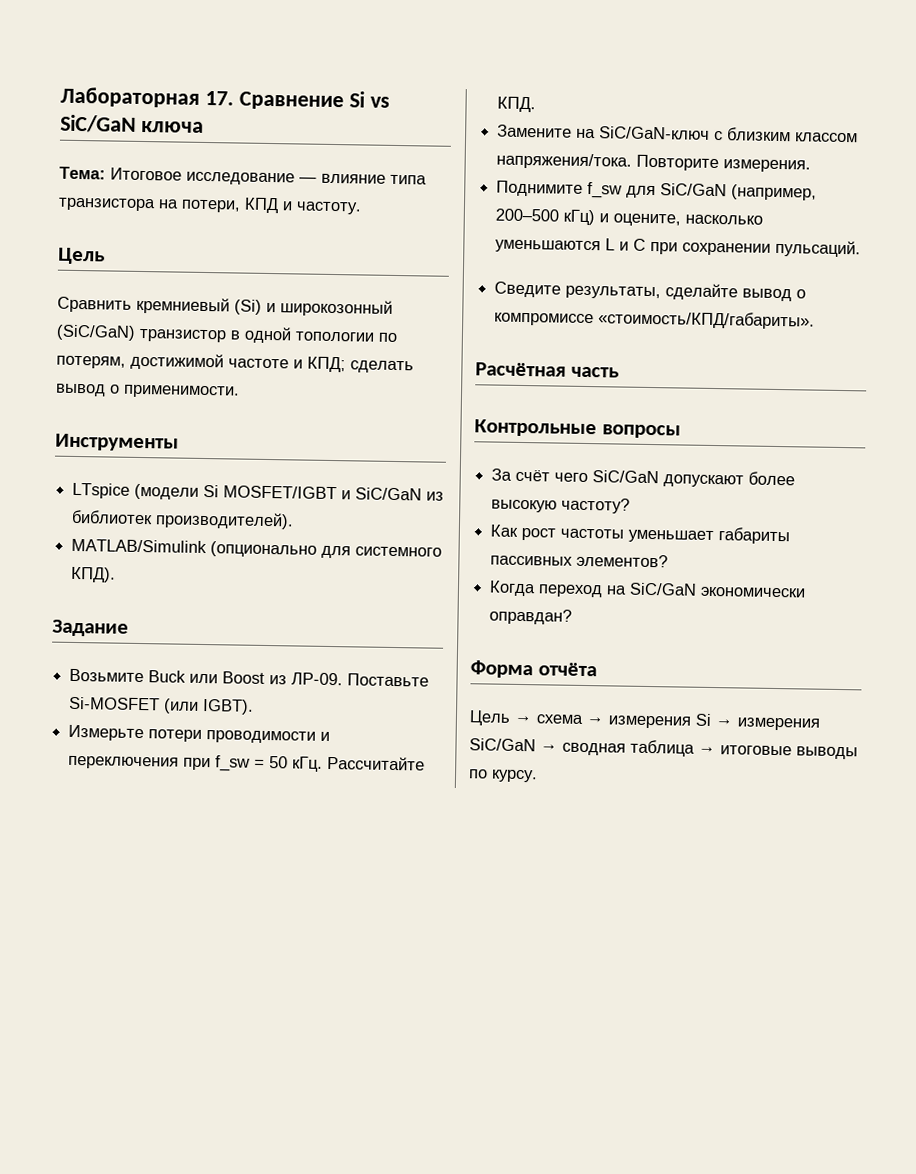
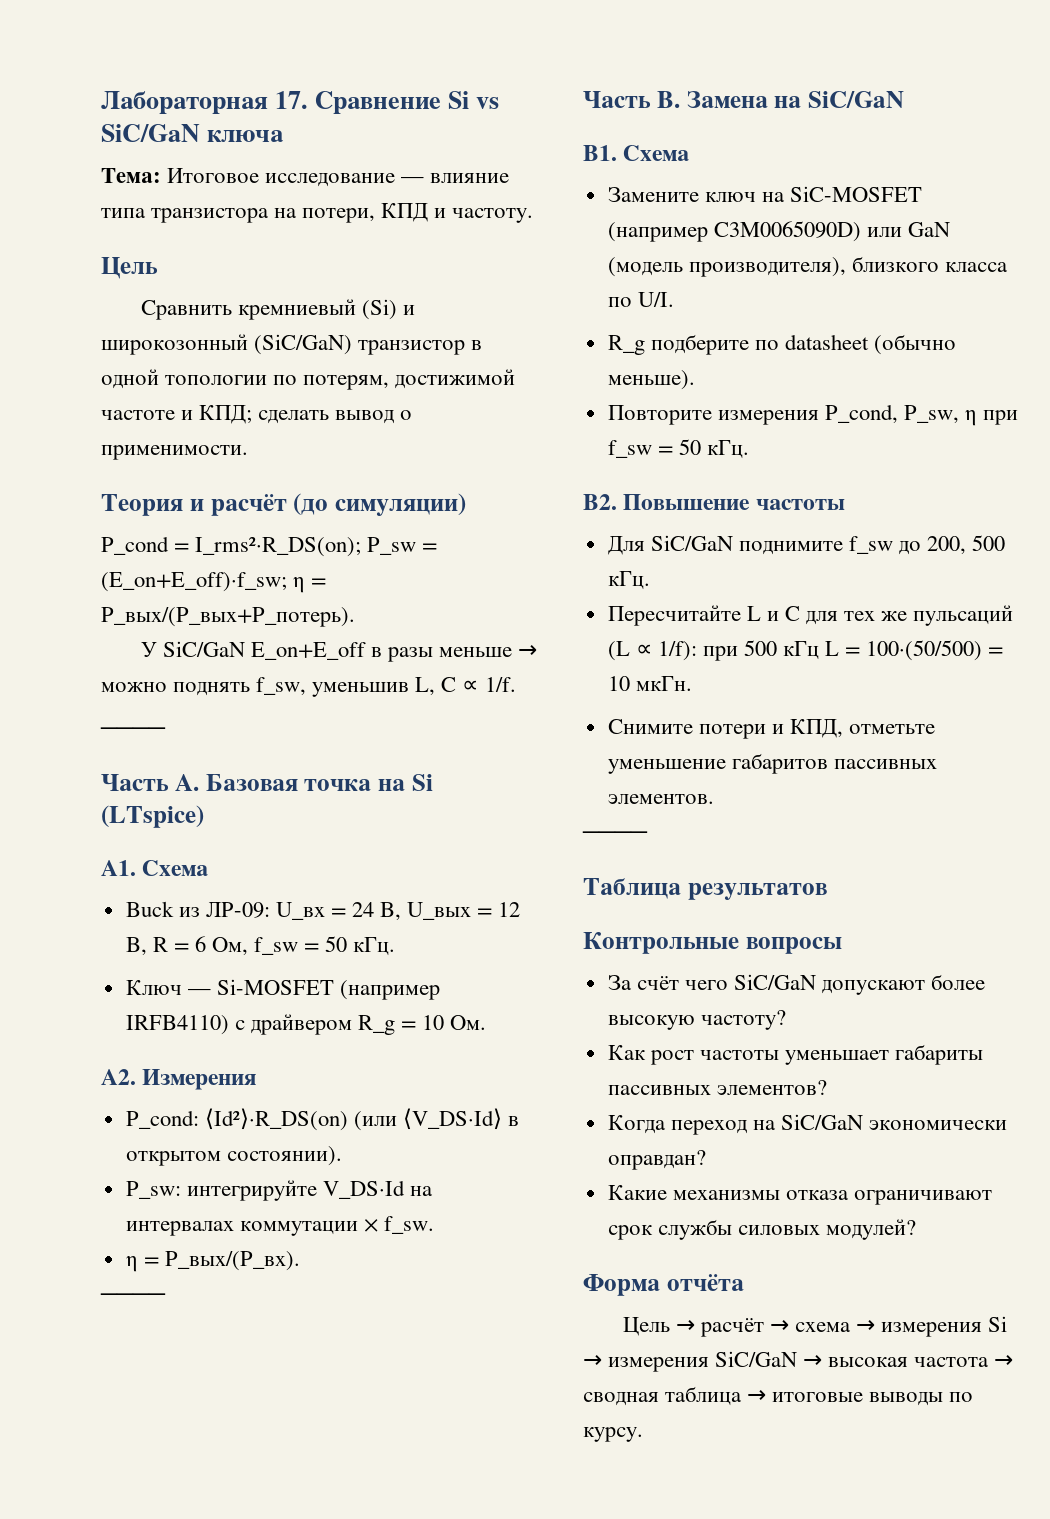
- Инструменты
- LTspice (модели Si MOSFET/IGBT и SiC/GaN из библиотек производителей).
- MATLAB/Simulink (опционально для системного КПД).
- Задание
- Возьмите Buck или Boost из ЛР-09. Поставьте Si-MOSFET (или IGBT).
- Измерьте потери проводимости и переключения при f_sw = 50 кГц. Рассчитайте КПД.
- Замените на SiC/GaN-ключ с близким классом напряжения/тока. Повторите измерения.
- Поднимите f_sw для SiC/GaN (например, 200–500 кГц) и оцените, насколько уменьшаются L и C при сохранении пульсаций.
- Сведите результаты, сделайте вывод о компромиссе «стоимость/КПД/габариты».
- Расчётная часть
+ Теория и расчёт (до симуляции)
+ P_cond = I_rms²·R_DS(on); P_sw = (E_on+E_off)·f_sw; η = P_вых/(P_вых+P_потерь).
+ У SiC/GaN E_on+E_off в разы меньше → можно поднять f_sw, уменьшив L, C ∝ 1/f.
+ ────
+ Часть A. Базовая точка на Si (LTspice)
+ A1. Схема
+ Buck из ЛР-09: U_вх = 24 В, U_вых = 12 В, R = 6 Ом, f_sw = 50 кГц.
+ Ключ — Si-MOSFET (например IRFB4110) с драйвером R_g = 10 Ом.
+ A2. Измерения
+ P_cond: ⟨Id²⟩·R_DS(on) (или ⟨V_DS·Id⟩ в открытом состоянии).
+ P_sw: интегрируйте V_DS·Id на интервалах коммутации × f_sw.
+ η = P_вых/(P_вх).
+ ────
+ Часть B. Замена на SiC/GaN
+ B1. Схема
+ Замените ключ на SiC-MOSFET (например C3M0065090D) или GaN (модель производителя), близкого класса по U/I.
+ R_g подберите по datasheet (обычно меньше).
+ Повторите измерения P_cond, P_sw, η при f_sw = 50 кГц.
+ B2. Повышение частоты
+ Для SiC/GaN поднимите f_sw до 200, 500 кГц.
+ Пересчитайте L и C для тех же пульсаций (L ∝ 1/f): при 500 кГц L = 100·(50/500) = 10 мкГн.
+ Снимите потери и КПД, отметьте уменьшение габаритов пассивных элементов.
+ ────
+ Таблица результатов
+ Какие механизмы отказа ограничивают срок службы силовых модулей?
- Цель → схема → измерения Si → измерения SiC/GaN → сводная таблица → итоговые выводы по курсу.
+ Цель → расчёт → схема → измерения Si → измерения SiC/GaN → высокая частота → сводная таблица → итоговые выводы по курсу.

